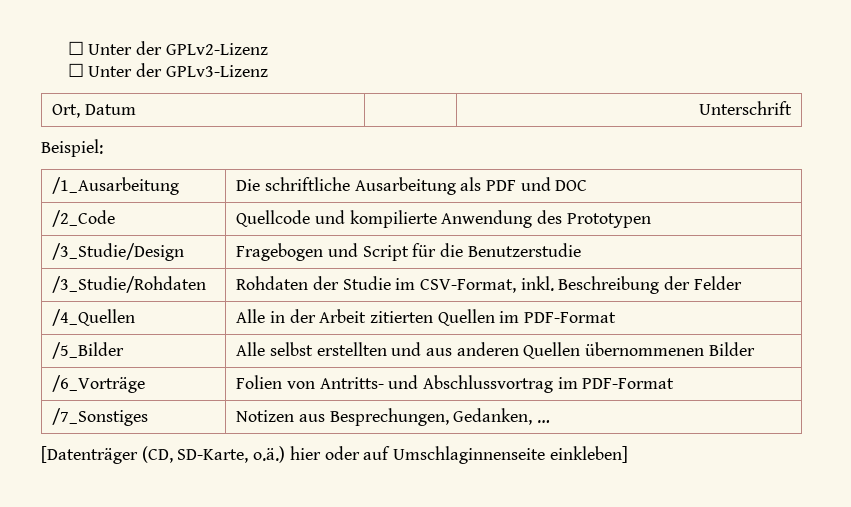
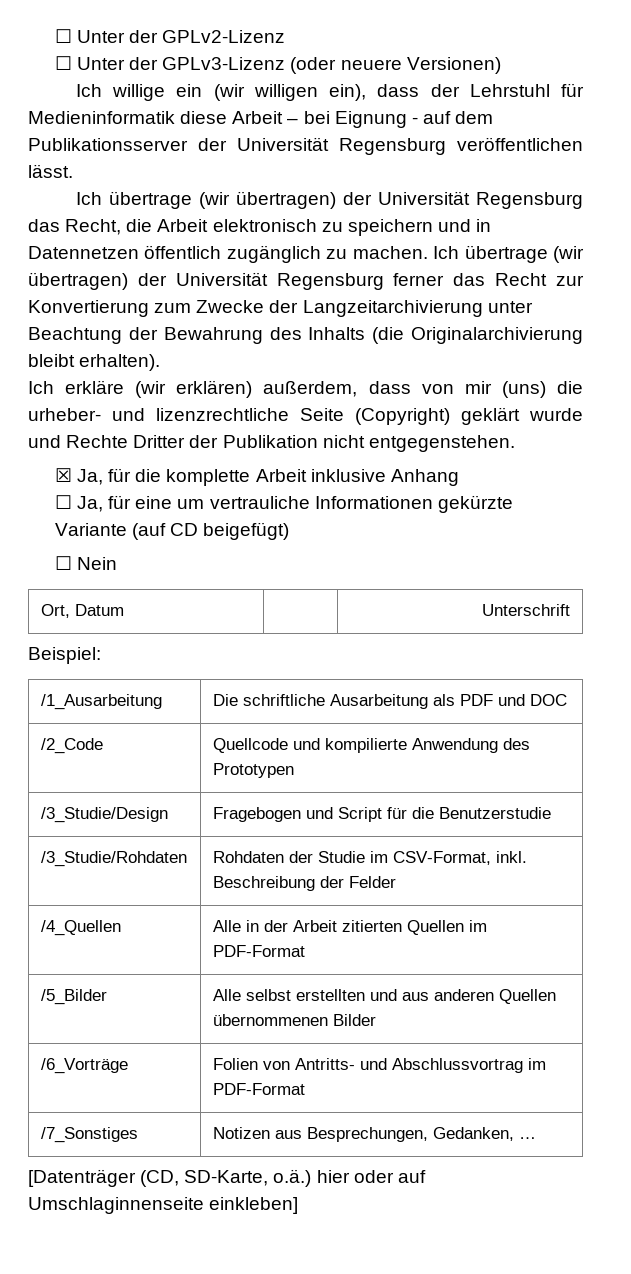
- ☐ Unter der GPLv3-Lizenz
+ ☐ Unter der GPLv3-Lizenz (oder neuere Versionen)
+ Ich willige ein (wir willigen ein), dass der Lehrstuhl für Medieninformatik diese Arbeit – bei Eignung - auf dem Publikationsserver der Universität Regensburg veröffentlichen lässt.
+ Ich übertrage (wir übertragen) der Universität Regensburg das Recht, die Arbeit elektronisch zu speichern und in Datennetzen öffentlich zugänglich zu machen. Ich übertrage (wir übertragen) der Universität Regensburg ferner das Recht zur Konvertierung zum Zwecke der Langzeitarchivierung unter Beachtung der Bewahrung des Inhalts (die Originalarchivierung bleibt erhalten).
+ Ich erkläre (wir erklären) außerdem, dass von mir (uns) die urheber- und lizenzrechtliche Seite (Copyright) geklärt wurde und Rechte Dritter der Publikation nicht entgegenstehen.
+ ☒ Ja, für die komplette Arbeit inklusive Anhang
+ ☐ Ja, für eine um vertrauliche Informationen gekürzte Variante (auf CD beigefügt)
+ ☐ Nein

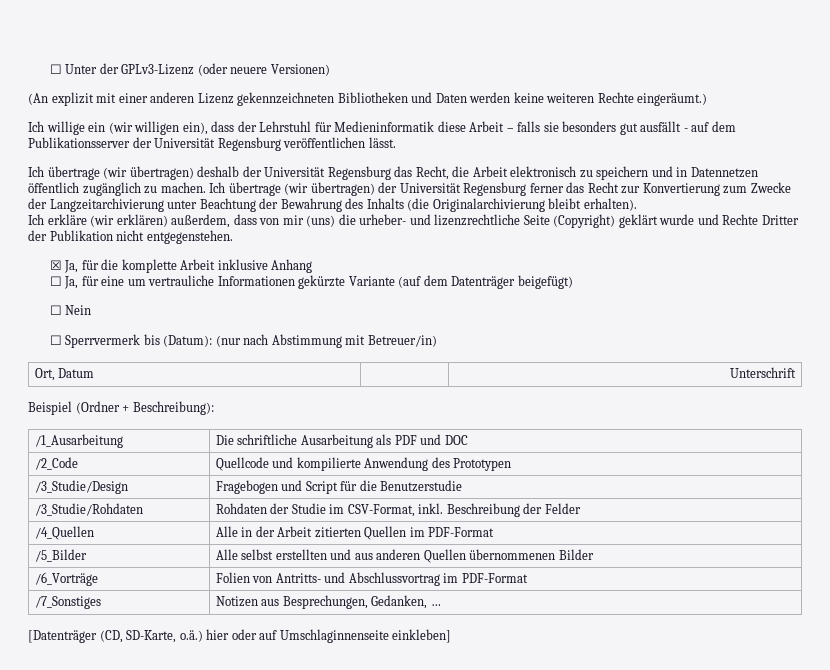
- ☐ Unter der GPLv2-Lizenz
+ (An explizit mit einer anderen Lizenz gekennzeichneten Bibliotheken und Daten werden keine weiteren Rechte eingeräumt.)
- Ich willige ein (wir willigen ein), dass der Lehrstuhl für Medieninformatik diese Arbeit – bei Eignung - auf dem Publikationsserver der Universität Regensburg veröffentlichen lässt.
+ Ich willige ein (wir willigen ein), dass der Lehrstuhl für Medieninformatik diese Arbeit – falls sie besonders gut ausfällt - auf dem Publikationsserver der Universität Regensburg veröffentlichen lässt.
- Ich übertrage (wir übertragen) der Universität Regensburg das Recht, die Arbeit elektronisch zu speichern und in Datennetzen öffentlich zugänglich zu machen.
+ Ich übertrage (wir übertragen) deshalb der Universität Regensburg das Recht, die Arbeit elektronisch zu speichern und in Datennetzen öffentlich zugänglich zu machen.
- ☐ Ja, für eine um vertrauliche Informationen gekürzte Variante (auf CD beigefügt)
+ ☐ Ja, für eine um vertrauliche Informationen gekürzte Variante (auf dem Datenträger beigefügt)
+ ☐ Sperrvermerk bis (Datum): (nur nach Abstimmung mit Betreuer/in)
- Beispiel:
+ Beispiel (Ordner + Beschreibung):

